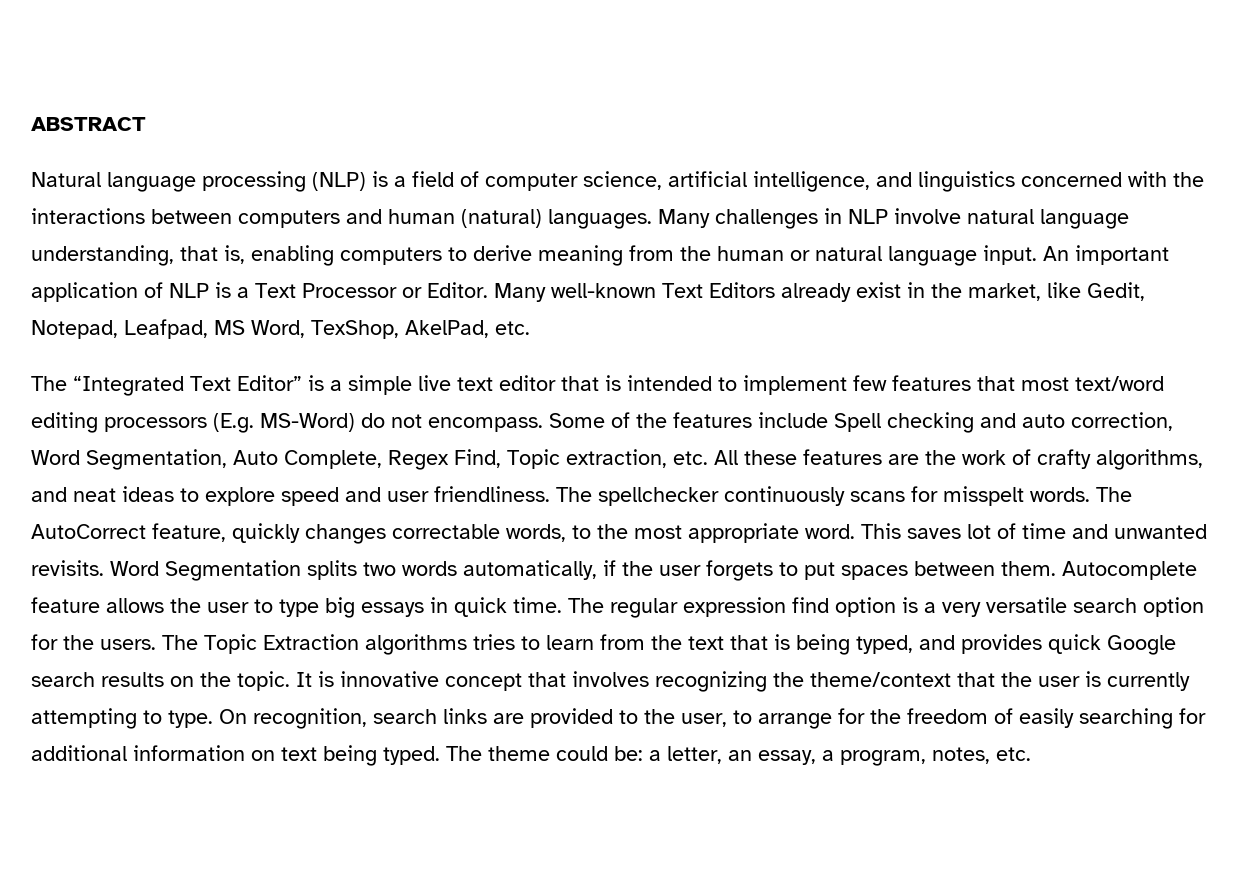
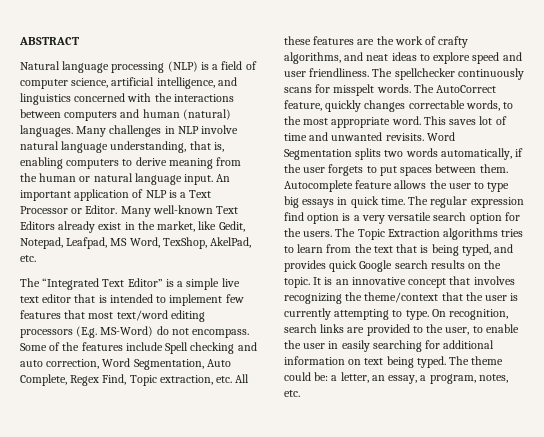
- It is innovative concept that involves recognizing the theme/context that the user is currently attempting to type.
+ It is an innovative concept that involves recognizing the theme/context that the user is currently attempting to type.
- On recognition, search links are provided to the user, to arrange for the freedom of easily searching for additional information on text being typed.
+ On recognition, search links are provided to the user, to enable the user in easily searching for additional information on text being typed.

